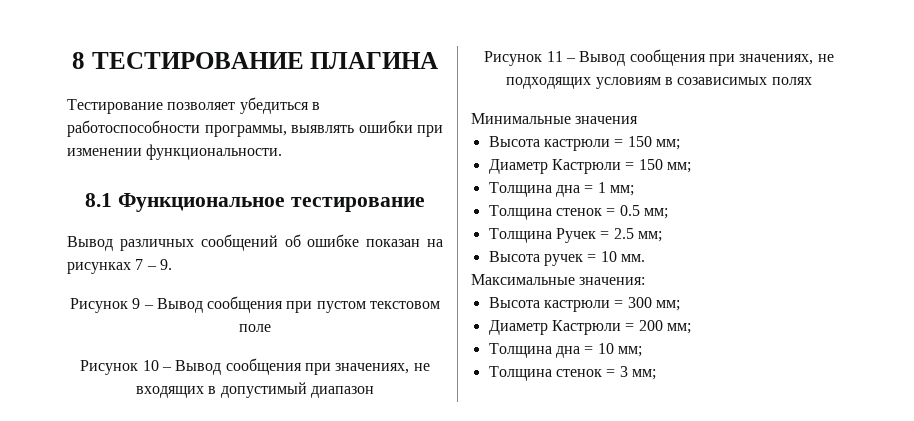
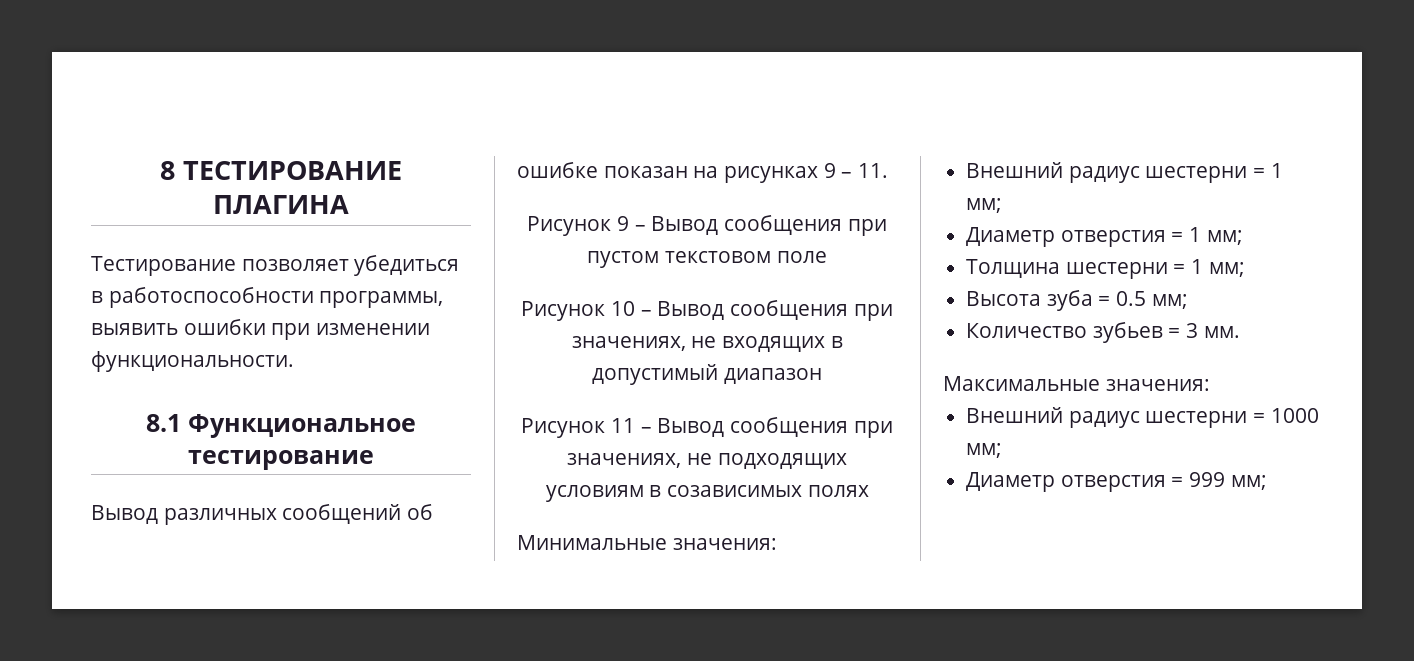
- Тестирование позволяет убедиться в работоспособности программы, выявлять ошибки при изменении функциональности.
+ Тестирование позволяет убедиться в работоспособности программы, выявить ошибки при изменении функциональности.
- Вывод различных сообщений об ошибке показан на рисунках 7 – 9.
+ Вывод различных сообщений об ошибке показан на рисунках 9 – 11.
- Минимальные значения
- Высота кастрюли = 150 мм;
- Диаметр Кастрюли = 150 мм;
- Толщина дна = 1 мм;
- Толщина стенок = 0.5 мм;
- Толщина Ручек = 2.5 мм;
- Высота ручек = 10 мм.
+ Минимальные значения:
+ Внешний радиус шестерни = 1 мм;
+ Диаметр отверстия = 1 мм;
+ Толщина шестерни = 1 мм;
+ Высота зуба = 0.5 мм;
+ Количество зубьев = 3 мм.
  Максимальные значения:
- Высота кастрюли = 300 мм;
- Диаметр Кастрюли = 200 мм;
- Толщина дна = 10 мм;
- Толщина стенок = 3 мм;
+ Внешний радиус шестерни = 1000 мм;
+ Диаметр отверстия = 999 мм;

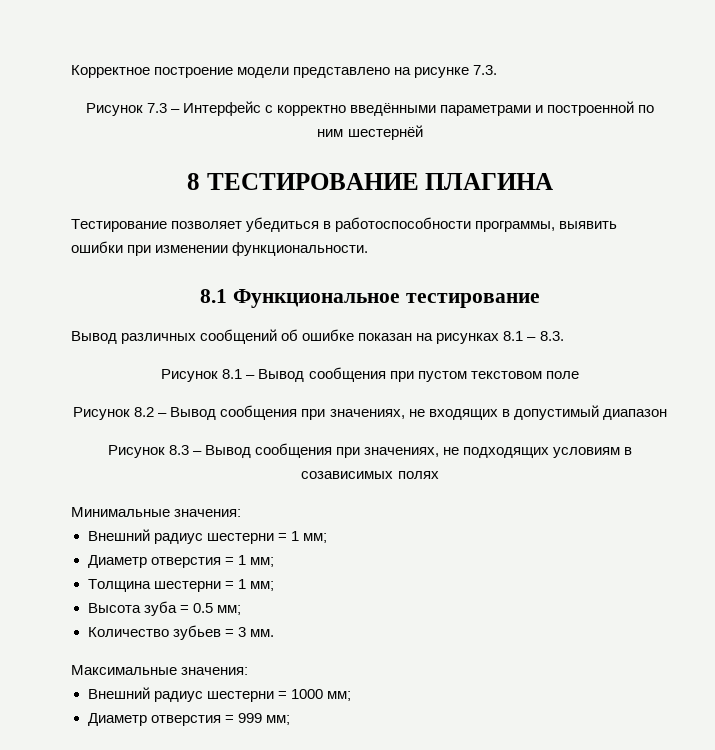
+ Корректное построение модели представлено на рисунке 7.3.
+ Рисунок 7.3 – Интерфейс с корректно введёнными параметрами и построенной по ним шестернёй
- Вывод различных сообщений об ошибке показан на рисунках 9 – 11.
- Рисунок 9 – Вывод сообщения при пустом текстовом поле
+ Вывод различных сообщений об ошибке показан на рисунках 8.1 – 8.3.
+ Рисунок 8.1 – Вывод сообщения при пустом текстовом поле
- Рисунок 10 – Вывод сообщения при значениях, не входящих в допустимый диапазон
+ Рисунок 8.2 – Вывод сообщения при значениях, не входящих в допустимый диапазон
- Рисунок 11 – Вывод сообщения при значениях, не подходящих условиям в созависимых полях
+ Рисунок 8.3 – Вывод сообщения при значениях, не подходящих условиям в созависимых полях

